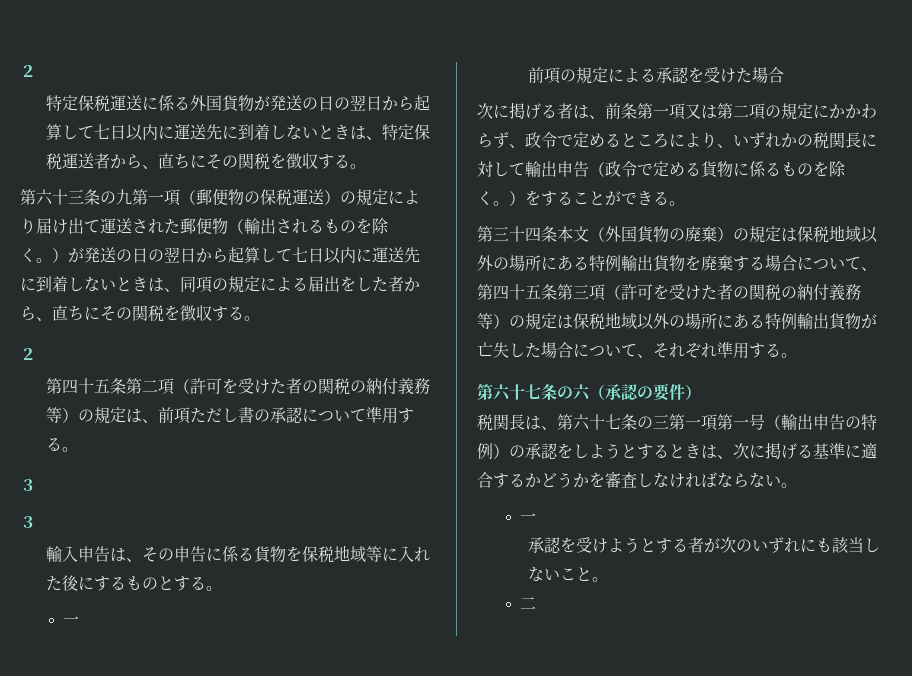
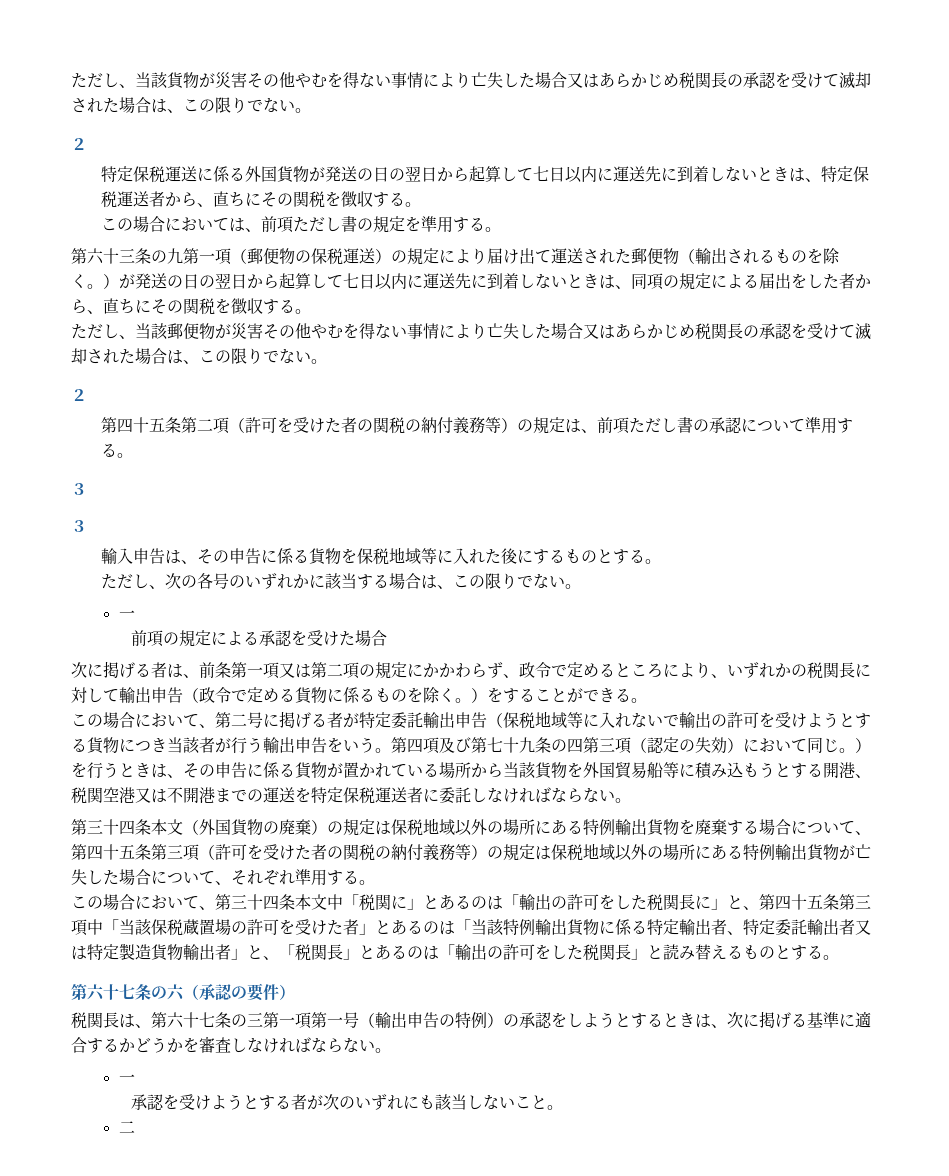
+ ただし、当該貨物が災害その他やむを得ない事情により亡失した場合又はあらかじめ税関長の承認を受けて滅却された場合は、この限りでない。
+ この場合においては、前項ただし書の規定を準用する。
+ ただし、当該郵便物が災害その他やむを得ない事情により亡失した場合又はあらかじめ税関長の承認を受けて滅却された場合は、この限りでない。
+ ただし、次の各号のいずれかに該当する場合は、この限りでない。
+ この場合において、第二号に掲げる者が特定委託輸出申告（保税地域等に入れないで輸出の許可を受けようとする貨物につき当該者が行う輸出申告をいう。第四項及び第七十九条の四第三項（認定の失効）において同じ。）を行うときは、その申告に係る貨物が置かれている場所から当該貨物を外国貿易船等に積み込もうとする開港、税関空港又は不開港までの運送を特定保税運送者に委託しなければならない。
+ この場合において、第三十四条本文中「税関に」とあるのは「輸出の許可をした税関長に」と、第四十五条第三項中「当該保税蔵置場の許可を受けた者」とあるのは「当該特例輸出貨物に係る特定輸出者、特定委託輸出者又は特定製造貨物輸出者」と、「税関長」とあるのは「輸出の許可をした税関長」と読み替えるものとする。

